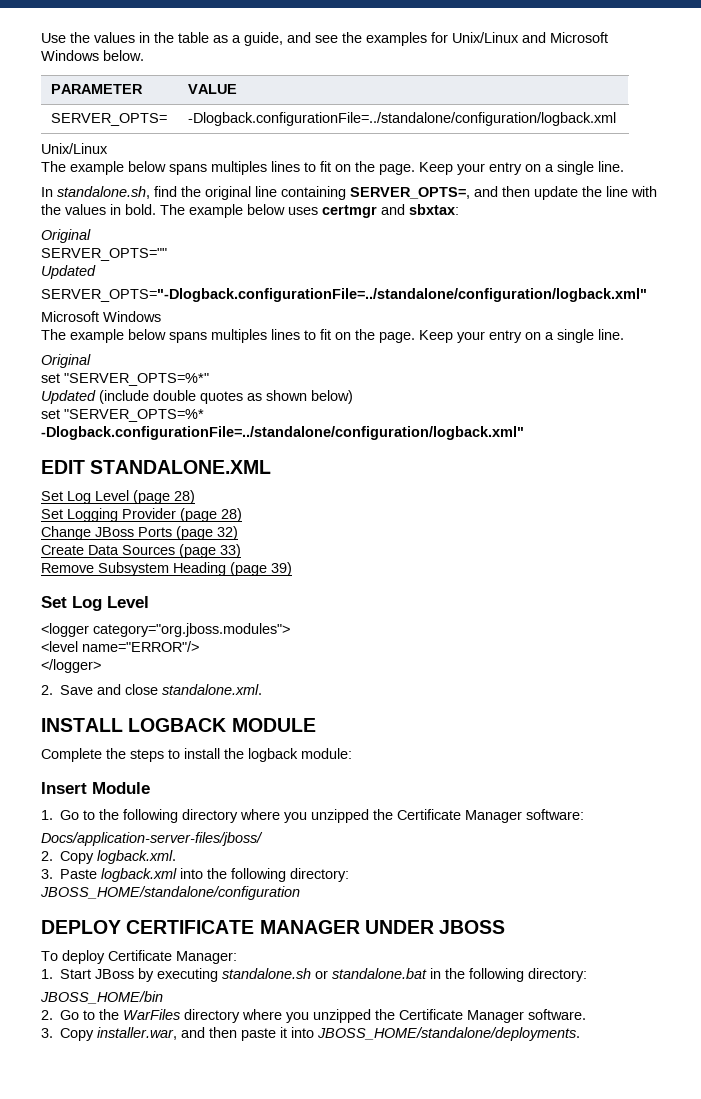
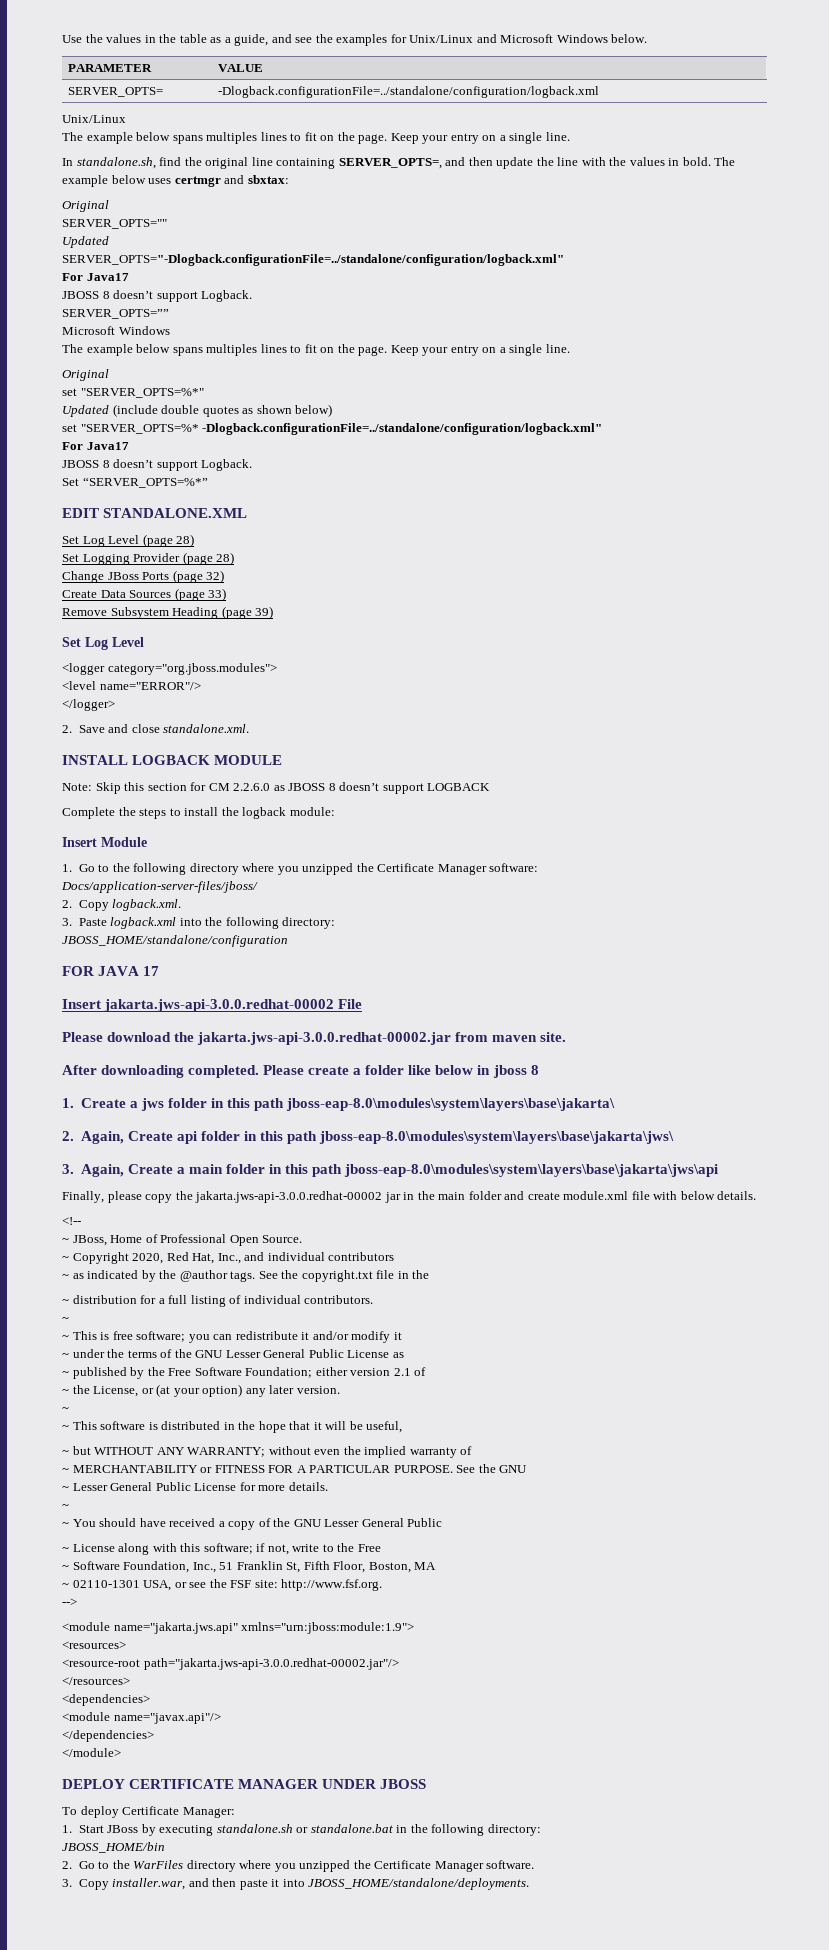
  SERVER_OPTS="-Dlogback.configurationFile=../standalone/configuration/logback.xml"
+ For Java17
+ JBOSS 8 doesn’t support Logback.
+ SERVER_OPTS=””
  set "SERVER_OPTS=%* -Dlogback.configurationFile=../standalone/configuration/logback.xml"
+ For Java17
+ JBOSS 8 doesn’t support Logback.
+ Set “SERVER_OPTS=%*”
+ Note: Skip this section for CM 2.2.6.0 as JBOSS 8 doesn’t support LOGBACK
+ FOR JAVA 17
+ Insert jakarta.jws-api-3.0.0.redhat-00002 File
+ Please download the jakarta.jws-api-3.0.0.redhat-00002.jar from maven site.
+ After downloading completed. Please create a folder like below in jboss 8
+ 1. Create a jws folder in this path jboss-eap-8.0\modules\system\layers\base\jakarta\
+ 2. Again, Create api folder in this path jboss-eap-8.0\modules\system\layers\base\jakarta\jws\
+ 3. Again, Create a main folder in this path jboss-eap-8.0\modules\system\layers\base\jakarta\jws\api
+ Finally, please copy the jakarta.jws-api-3.0.0.redhat-00002 jar in the main folder and create module.xml file with below details.
+ <!--
+ ~ JBoss, Home of Professional Open Source.
+ ~ Copyright 2020, Red Hat, Inc., and individual contributors
+ ~ as indicated by the @author tags. See the copyright.txt file in the
+ ~ distribution for a full listing of individual contributors.
+ ~
+ ~ This is free software; you can redistribute it and/or modify it
+ ~ under the terms of the GNU Lesser General Public License as
+ ~ published by the Free Software Foundation; either version 2.1 of
+ ~ the License, or (at your option) any later version.
+ ~
+ ~ This software is distributed in the hope that it will be useful,
+ ~ but WITHOUT ANY WARRANTY; without even the implied warranty of
+ ~ MERCHANTABILITY or FITNESS FOR A PARTICULAR PURPOSE. See the GNU
+ ~ Lesser General Public License for more details.
+ ~
+ ~ You should have received a copy of the GNU Lesser General Public
+ ~ License along with this software; if not, write to the Free
+ ~ Software Foundation, Inc., 51 Franklin St, Fifth Floor, Boston, MA
+ ~ 02110-1301 USA, or see the FSF site: http://www.fsf.org.
+ -->
+ <module name="jakarta.jws.api" xmlns="urn:jboss:module:1.9">
+ <resources>
+ <resource-root path="jakarta.jws-api-3.0.0.redhat-00002.jar"/>
+ </resources>
+ <dependencies>
+ <module name="javax.api"/>
+ </dependencies>
+ </module>

